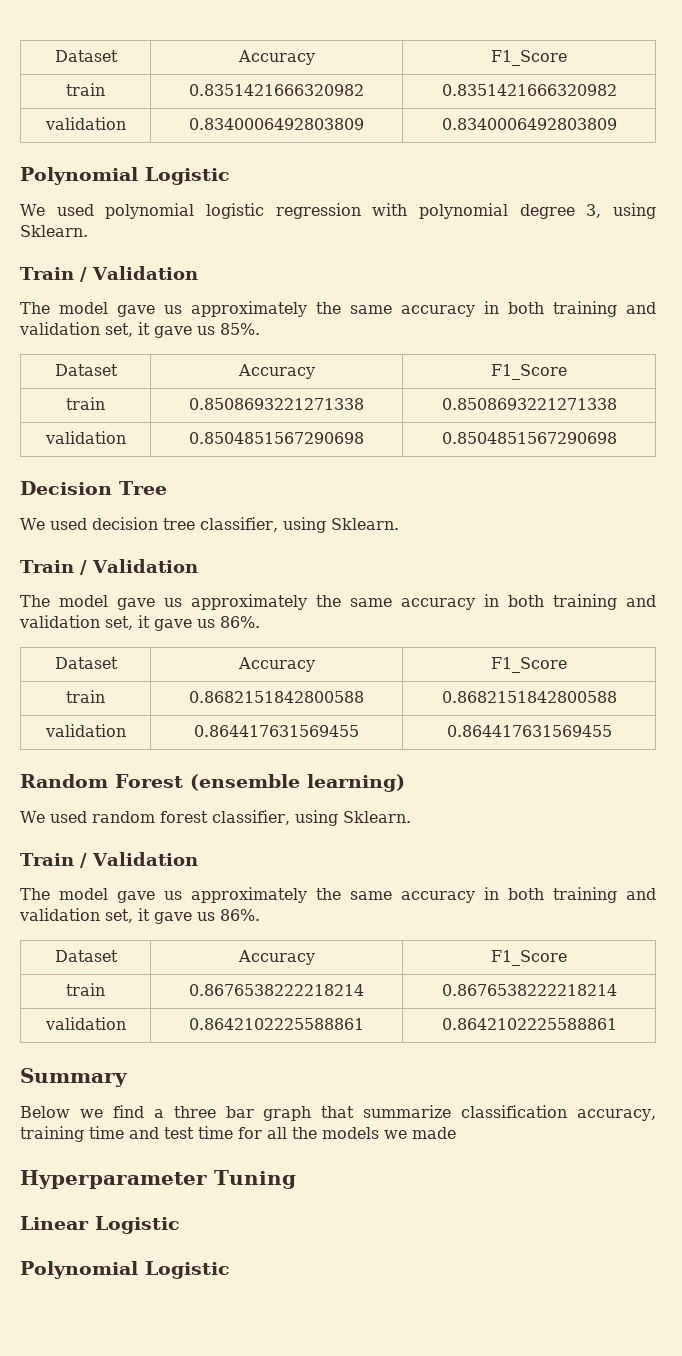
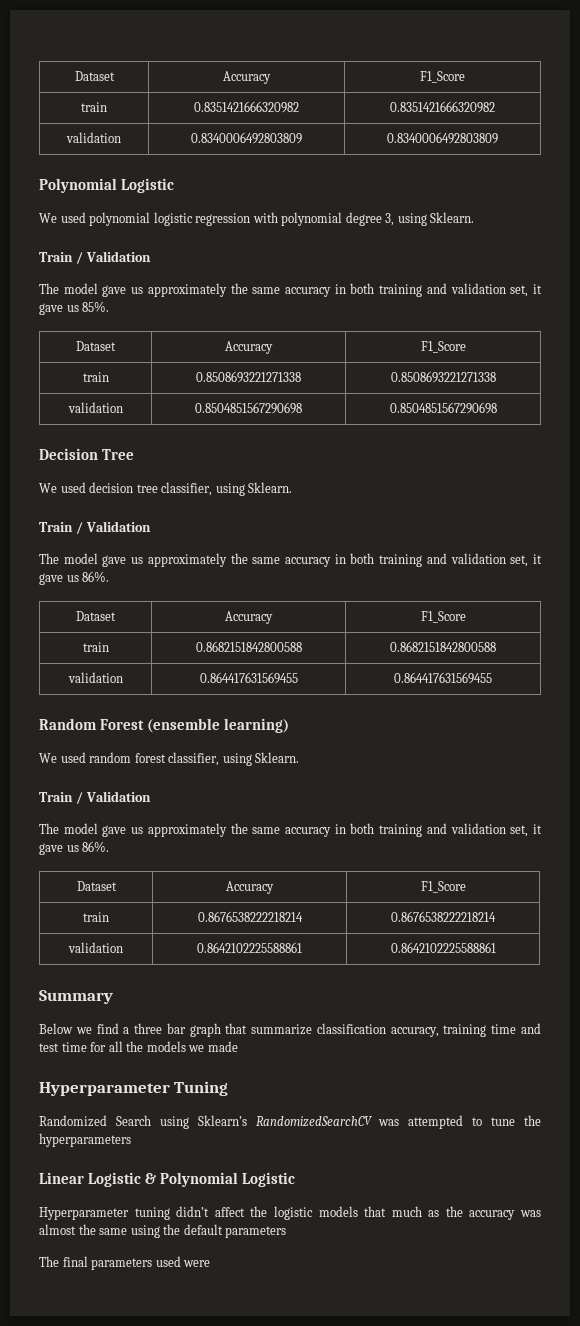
+ Randomized Search using Sklearn’s RandomizedSearchCV was attempted to tune the hyperparameters
- Linear Logistic
- Polynomial Logistic
+ Linear Logistic & Polynomial Logistic
+ Hyperparameter tuning didn’t affect the logistic models that much as the accuracy was almost the same using the default parameters
+ The final parameters used were

